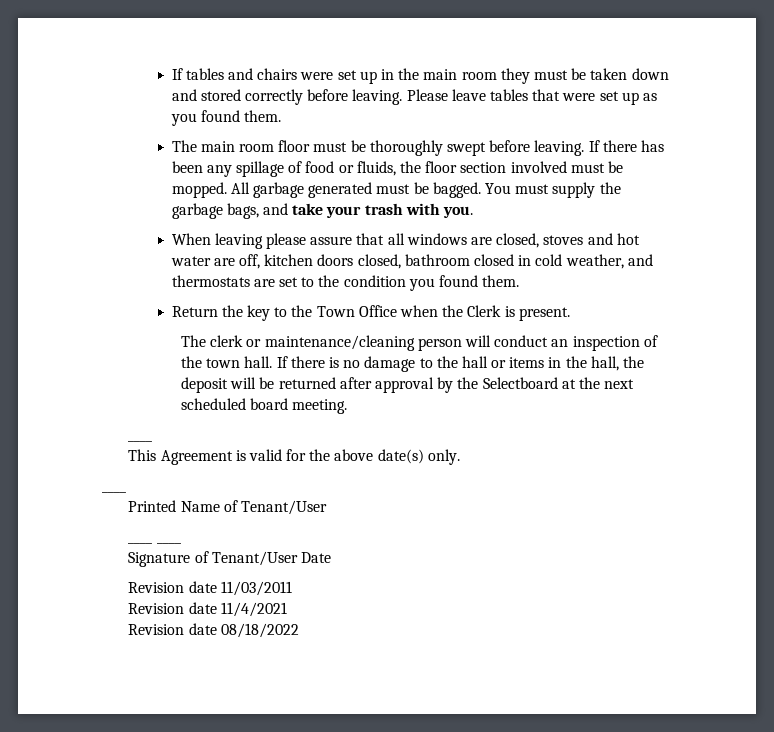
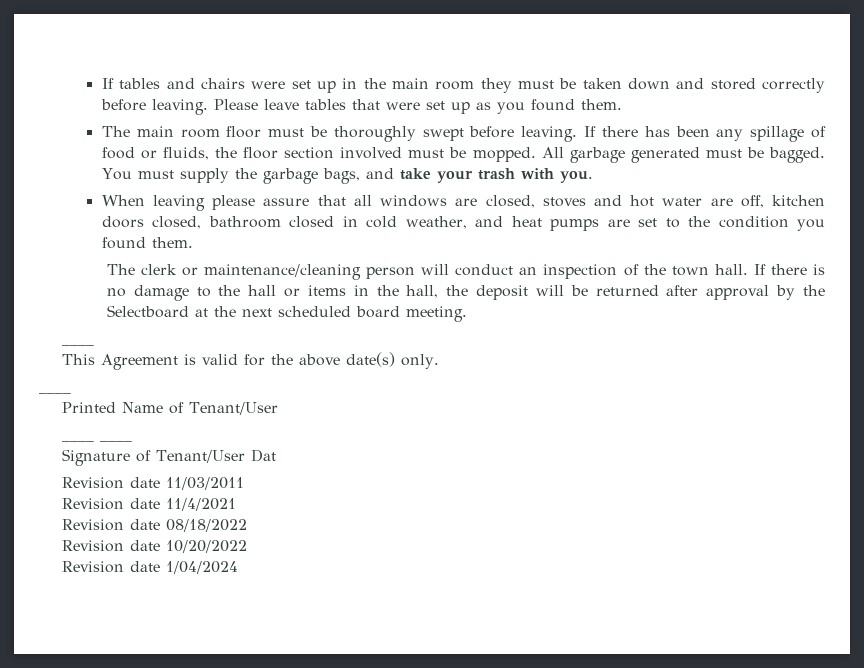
- When leaving please assure that all windows are closed, stoves and hot water are off, kitchen doors closed, bathroom closed in cold weather, and thermostats are set to the condition you found them.
+ When leaving please assure that all windows are closed, stoves and hot water are off, kitchen doors closed, bathroom closed in cold weather, and heat pumps are set to the condition you found them.
- Return the key to the Town Office when the Clerk is present.
- Signature of Tenant/User Date
+ Signature of Tenant/User Dat
+ Revision date 10/20/2022
+ Revision date 1/04/2024

